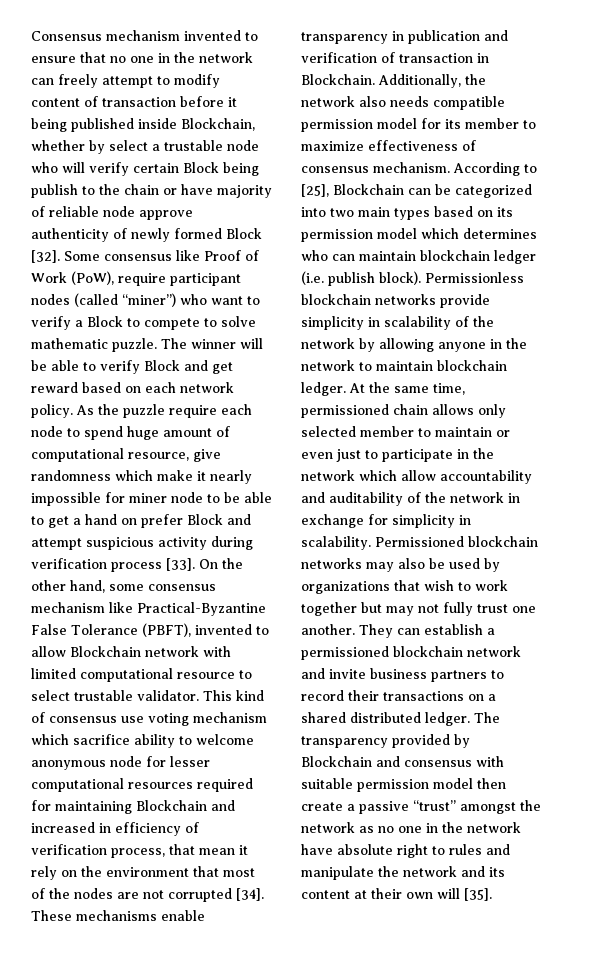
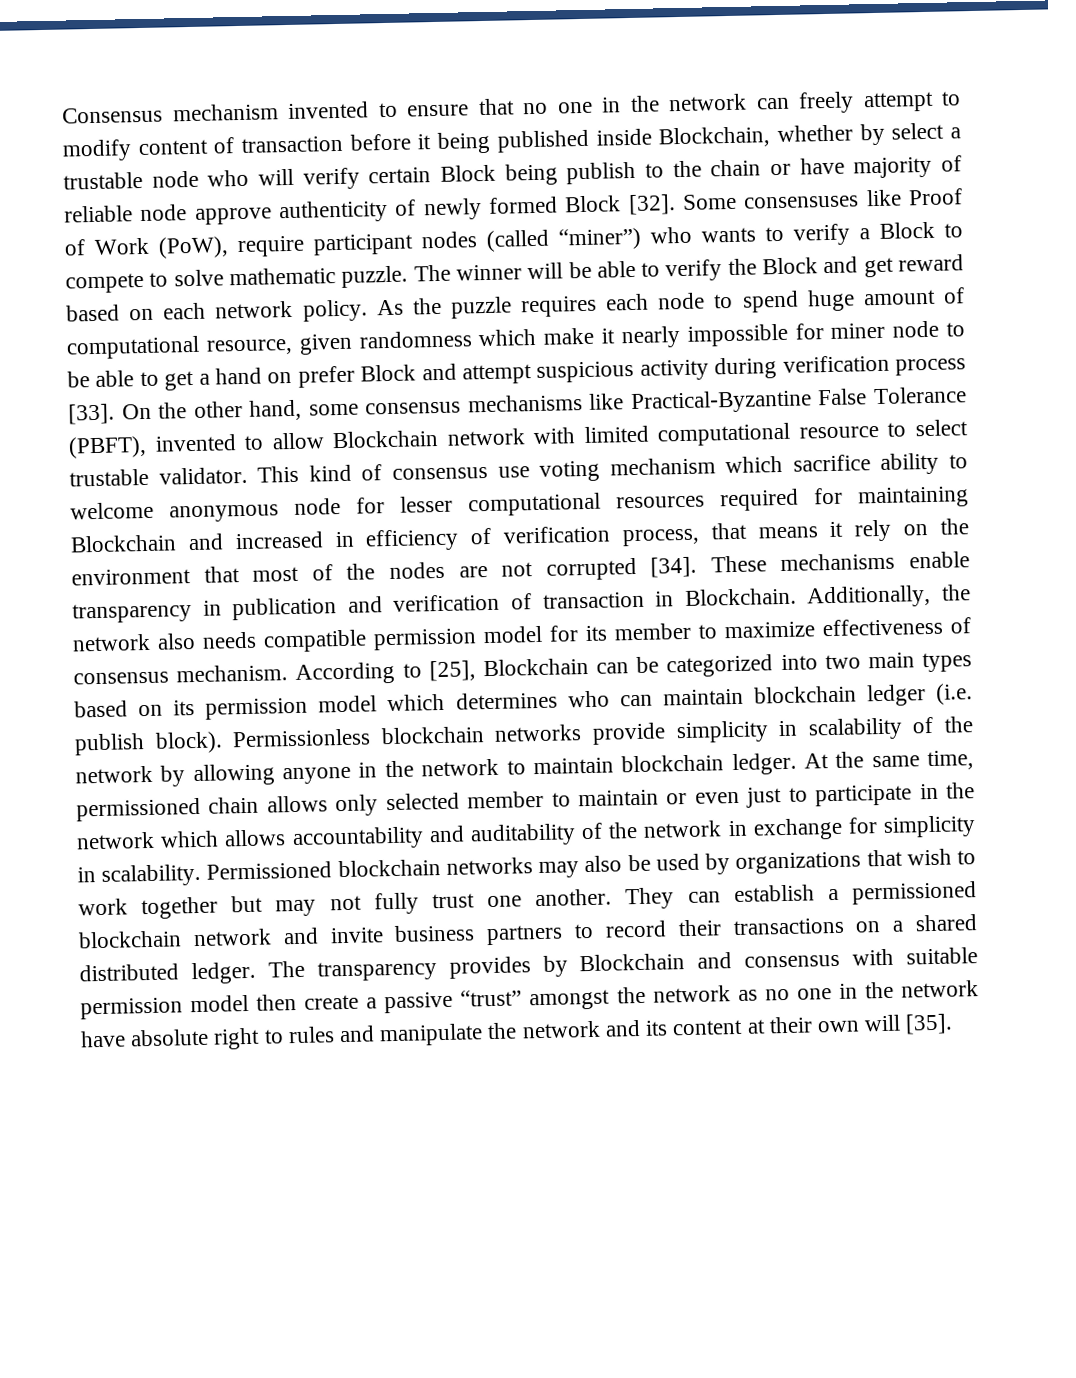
- Some consensus like Proof of Work (PoW), require participant nodes (called “miner”) who want to verify a Block to compete to solve mathematic puzzle.
+ Some consensuses like Proof of Work (PoW), require participant nodes (called “miner”) who wants to verify a Block to compete to solve mathematic puzzle.
- The winner will be able to verify Block and get reward based on each network policy.
+ The winner will be able to verify the Block and get reward based on each network policy.
- As the puzzle require each node to spend huge amount of computational resource, give randomness which make it nearly impossible for miner node to be able to get a hand on prefer Block and attempt suspicious activity during verification process [33].
+ As the puzzle requires each node to spend huge amount of computational resource, given randomness which make it nearly impossible for miner node to be able to get a hand on prefer Block and attempt suspicious activity during verification process [33].
- On the other hand, some consensus mechanism like Practical-Byzantine False Tolerance (PBFT), invented to allow Blockchain network with limited computational resource to select trustable validator.
+ On the other hand, some consensus mechanisms like Practical-Byzantine False Tolerance (PBFT), invented to allow Blockchain network with limited computational resource to select trustable validator.
- This kind of consensus use voting mechanism which sacrifice ability to welcome anonymous node for lesser computational resources required for maintaining Blockchain and increased in efficiency of verification process, that mean it rely on the environment that most of the nodes are not corrupted [34].
+ This kind of consensus use voting mechanism which sacrifice ability to welcome anonymous node for lesser computational resources required for maintaining Blockchain and increased in efficiency of verification process, that means it rely on the environment that most of the nodes are not corrupted [34].
- At the same time, permissioned chain allows only selected member to maintain or even just to participate in the network which allow accountability and auditability of the network in exchange for simplicity in scalability.
+ At the same time, permissioned chain allows only selected member to maintain or even just to participate in the network which allows accountability and auditability of the network in exchange for simplicity in scalability.
- The transparency provided by Blockchain and consensus with suitable permission model then create a passive “trust” amongst the network as no one in the network have absolute right to rules and manipulate the network and its content at their own will [35].
+ The transparency provides by Blockchain and consensus with suitable permission model then create a passive “trust” amongst the network as no one in the network have absolute right to rules and manipulate the network and its content at their own will [35].

